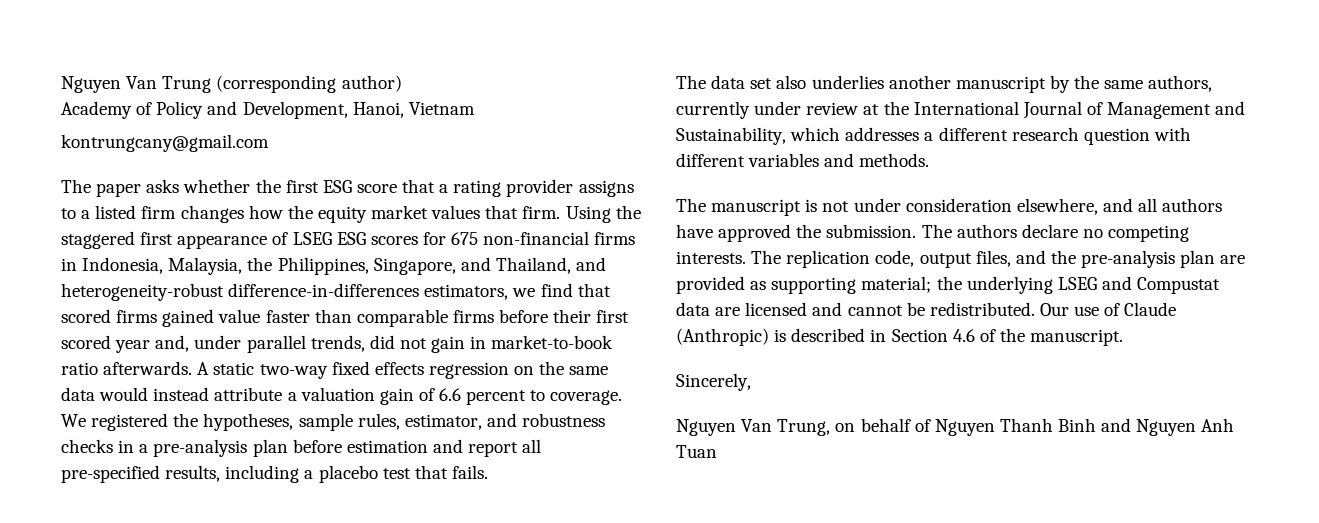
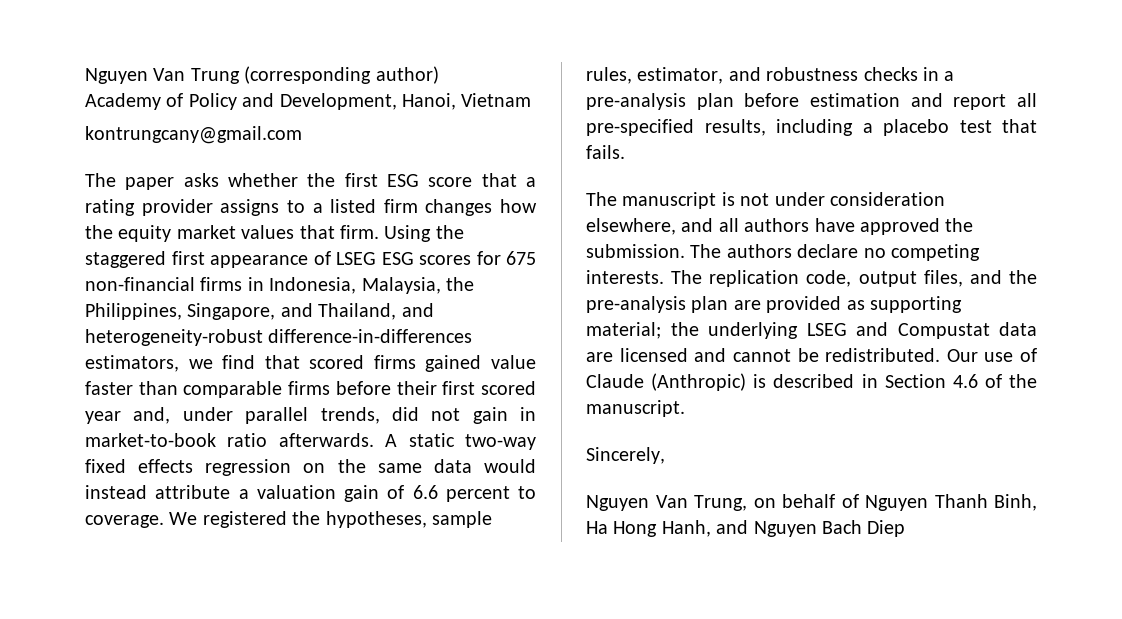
- The data set also underlies another manuscript by the same authors, currently under review at the International Journal of Management and Sustainability, which addresses a different research question with different variables and methods.
- Nguyen Van Trung, on behalf of Nguyen Thanh Binh and Nguyen Anh Tuan
+ Nguyen Van Trung, on behalf of Nguyen Thanh Binh, Ha Hong Hanh, and Nguyen Bach Diep

